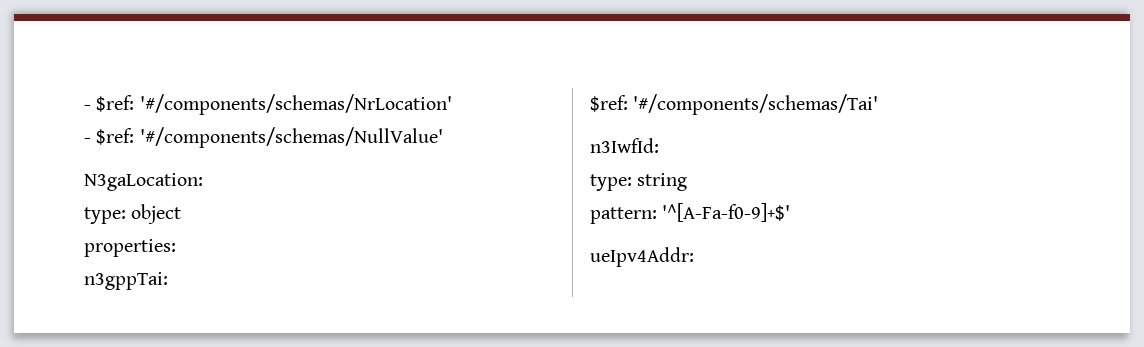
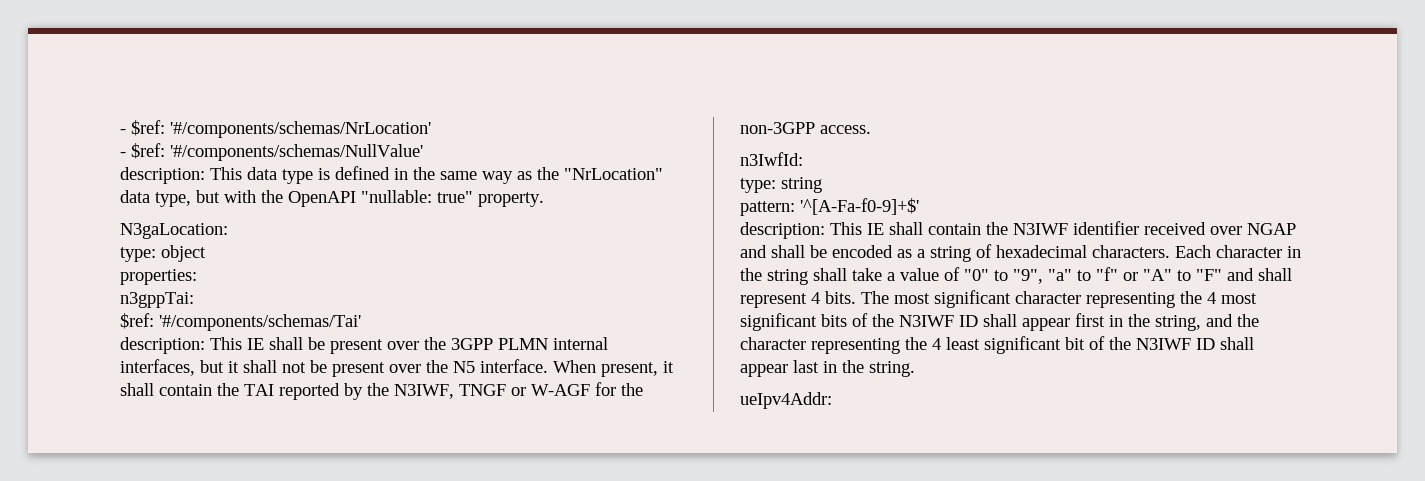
+ description: This data type is defined in the same way as the "NrLocation" data type, but with the OpenAPI "nullable: true" property.
+ description: This IE shall be present over the 3GPP PLMN internal interfaces, but it shall not be present over the N5 interface. When present, it shall contain the TAI reported by the N3IWF, TNGF or W-AGF for the non-3GPP access.
+ description: This IE shall contain the N3IWF identifier received over NGAP and shall be encoded as a string of hexadecimal characters. Each character in the string shall take a value of "0" to "9", "a" to "f" or "A" to "F" and shall represent 4 bits. The most significant character representing the 4 most significant bits of the N3IWF ID shall appear first in the string, and the character representing the 4 least significant bit of the N3IWF ID shall appear last in the string.

